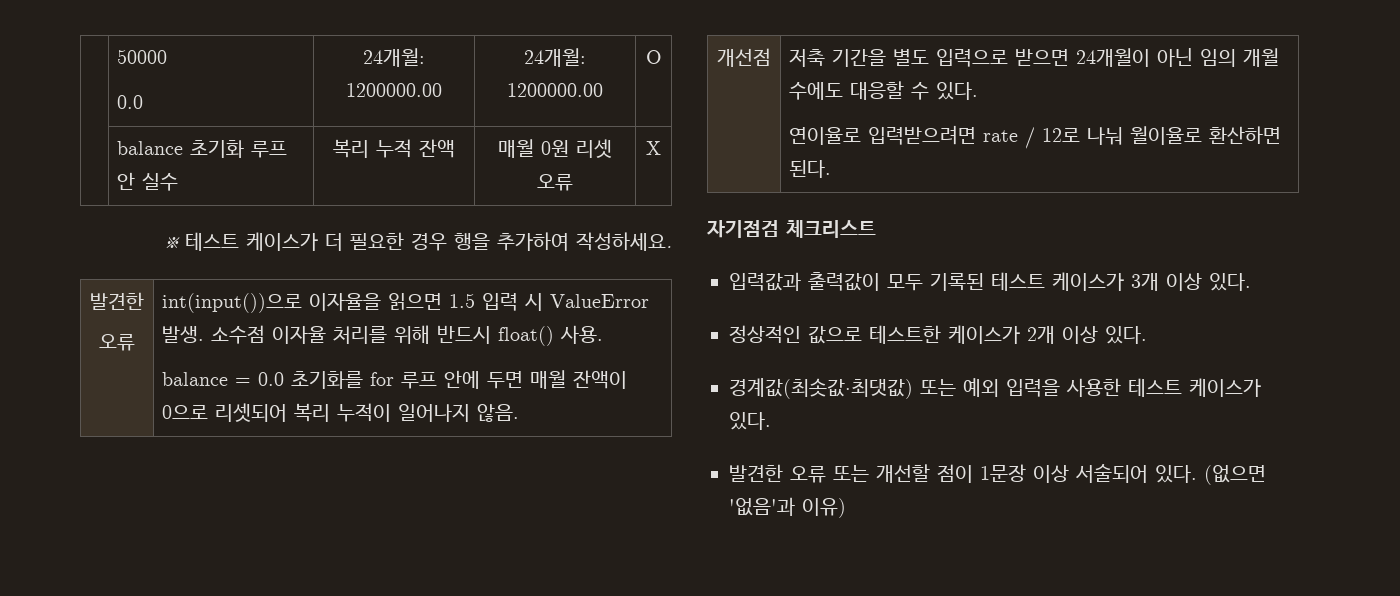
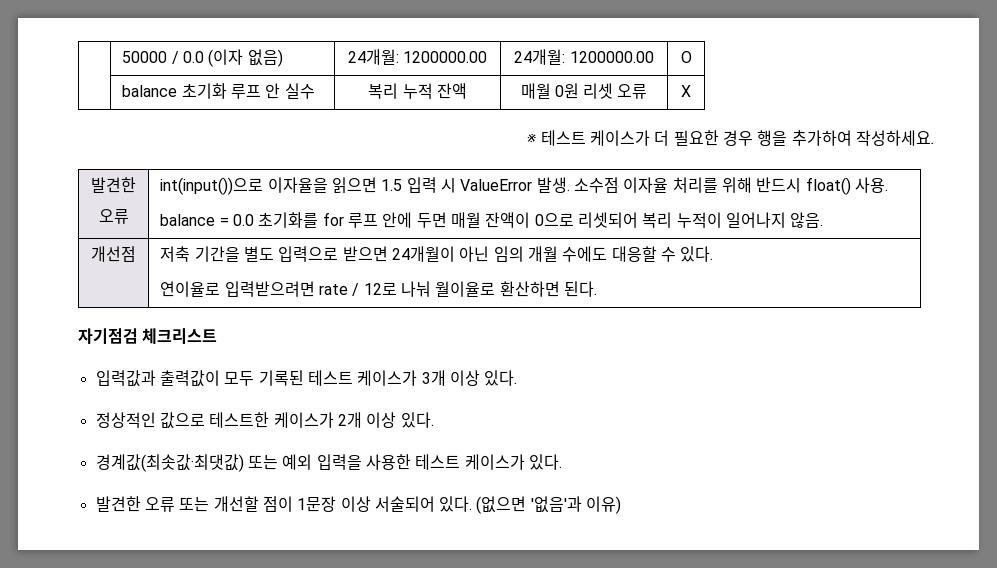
- | 50000
- 0.0 | 24개월: 1200000.00 | 24개월: 1200000.00 | O
+ | 50000 / 0.0 (이자 없음) | 24개월: 1200000.00 | 24개월: 1200000.00 | O

